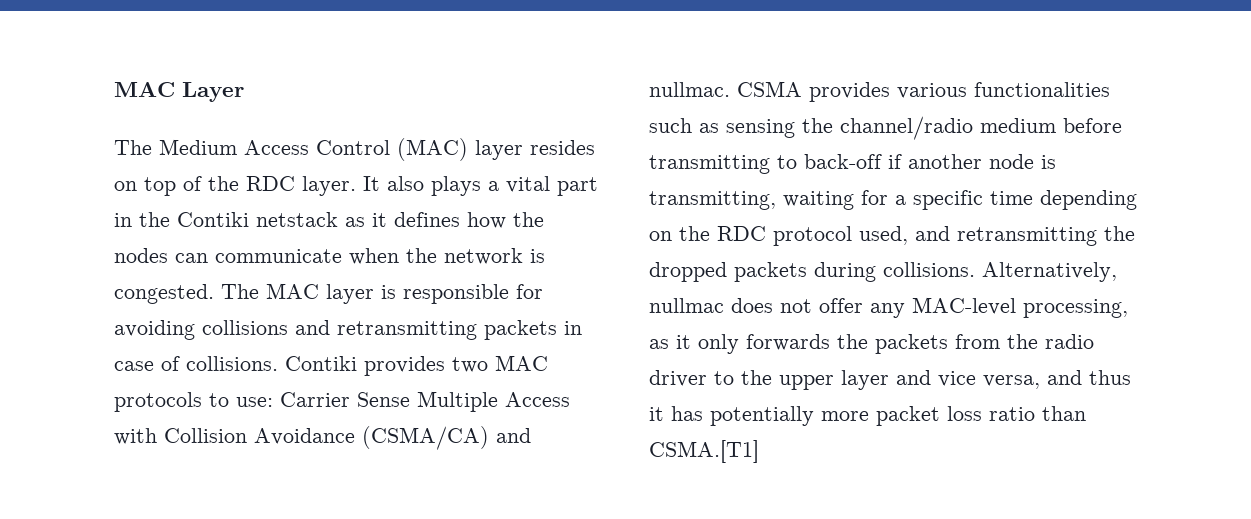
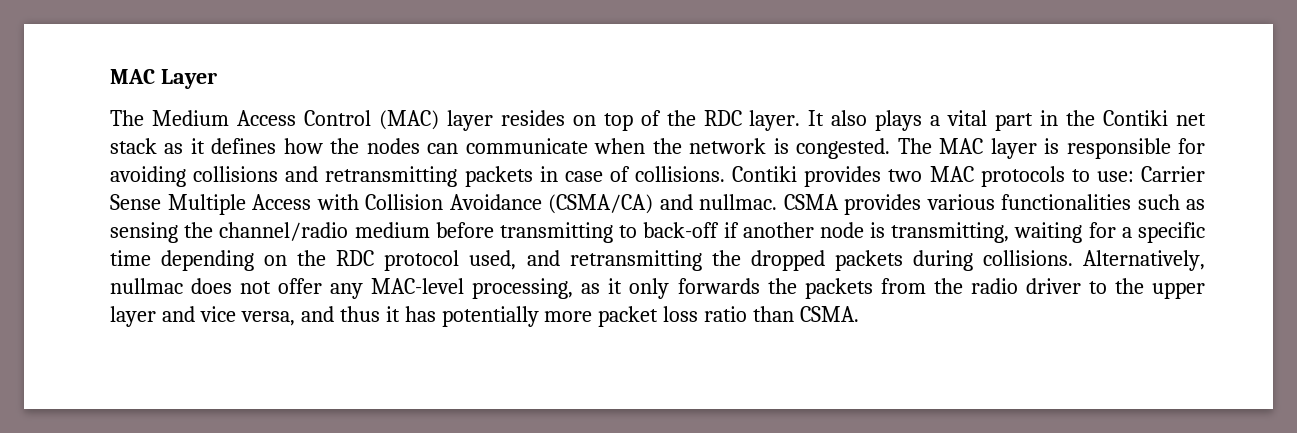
- It also plays a vital part in the Contiki netstack as it defines how the nodes can communicate when the network is congested.
+ It also plays a vital part in the Contiki net stack as it defines how the nodes can communicate when the network is congested.
- Alternatively, nullmac does not offer any MAC-level processing, as it only forwards the packets from the radio driver to the upper layer and vice versa, and thus it has potentially more packet loss ratio than CSMA.[T1]
+ Alternatively, nullmac does not offer any MAC-level processing, as it only forwards the packets from the radio driver to the upper layer and vice versa, and thus it has potentially more packet loss ratio than CSMA.

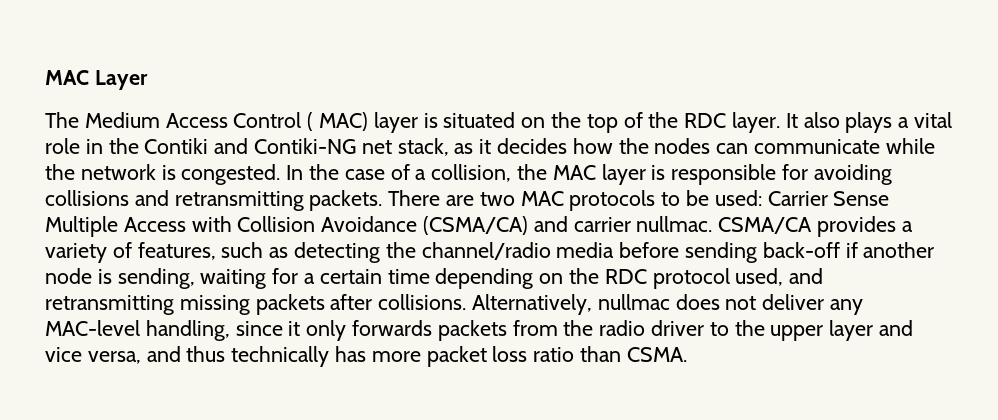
- The Medium Access Control (MAC) layer resides on top of the RDC layer.
+ The Medium Access Control ( MAC) layer is situated on the top of the RDC layer.
- It also plays a vital part in the Contiki net stack as it defines how the nodes can communicate when the network is congested.
+ It also plays a vital role in the Contiki and Contiki-NG net stack, as it decides how the nodes can communicate while the network is congested.
- The MAC layer is responsible for avoiding collisions and retransmitting packets in case of collisions. Contiki provides two MAC protocols to use: Carrier Sense Multiple Access with Collision Avoidance (CSMA/CA) and nullmac. CSMA provides various functionalities such as sensing the channel/radio medium before transmitting to back-off if another node is transmitting, waiting for a specific time depending on the RDC protocol used, and retransmitting the dropped packets during collisions.
+ In the case of a collision, the MAC layer is responsible for avoiding collisions and retransmitting packets. There are two MAC protocols to be used: Carrier Sense Multiple Access with Collision Avoidance (CSMA/CA) and carrier nullmac. CSMA/CA provides a variety of features, such as detecting the channel/radio media before sending back-off if another node is sending, waiting for a certain time depending on the RDC protocol used, and retransmitting missing packets after collisions.
- Alternatively, nullmac does not offer any MAC-level processing, as it only forwards the packets from the radio driver to the upper layer and vice versa, and thus it has potentially more packet loss ratio than CSMA.
+ Alternatively, nullmac does not deliver any MAC-level handling, since it only forwards packets from the radio driver to the upper layer and vice versa, and thus technically has more packet loss ratio than CSMA.

